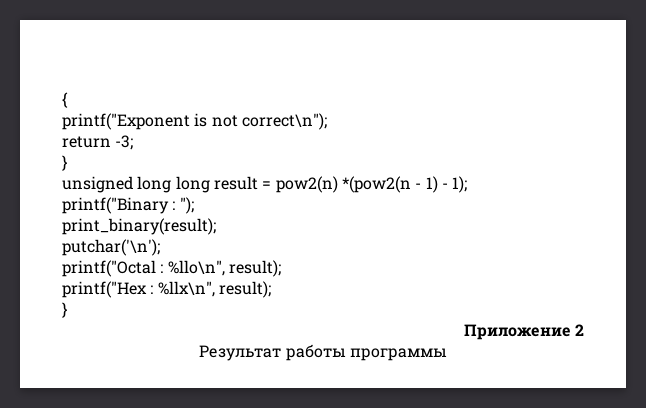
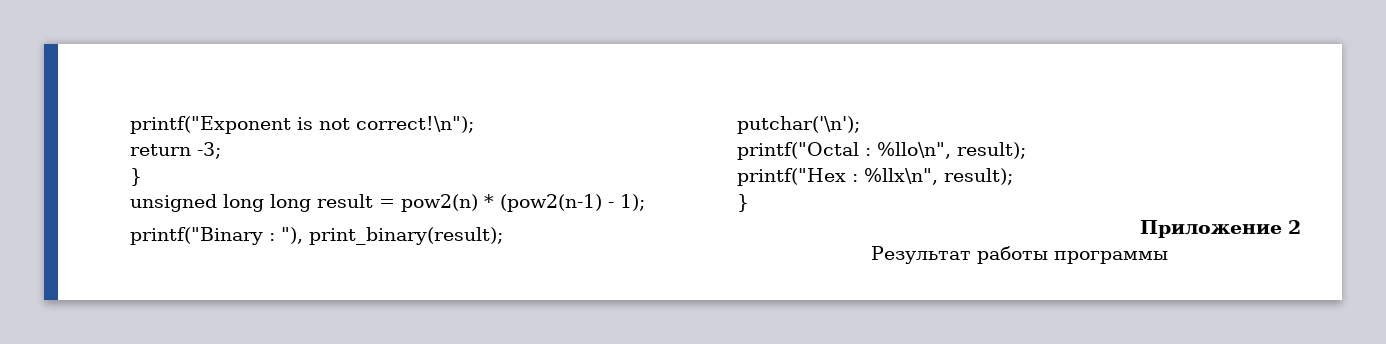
- {
- printf("Exponent is not correct\n");
+ printf("Exponent is not correct!\n");
- unsigned long long result = pow2(n) *(pow2(n - 1) - 1);
+ unsigned long long result = pow2(n) * (pow2(n-1) - 1);
- printf("Binary : ");
- print_binary(result);
+ printf("Binary : "), print_binary(result);

